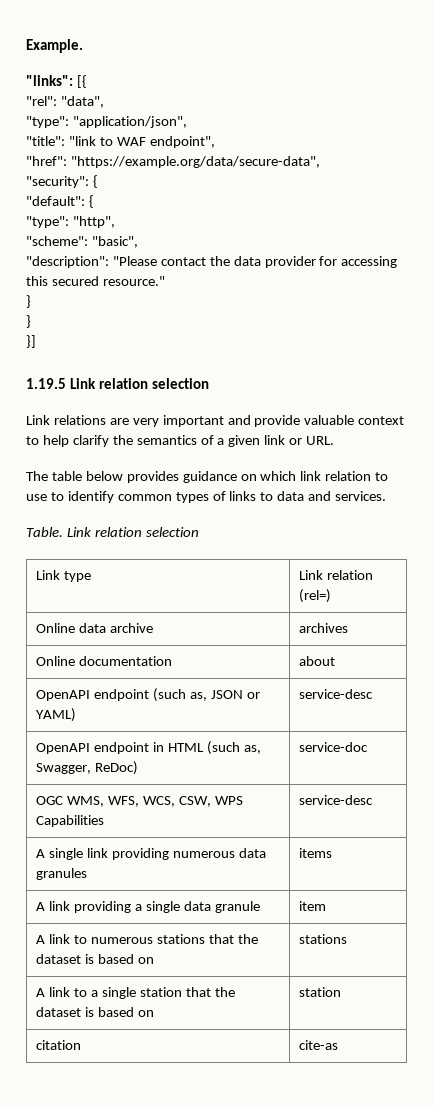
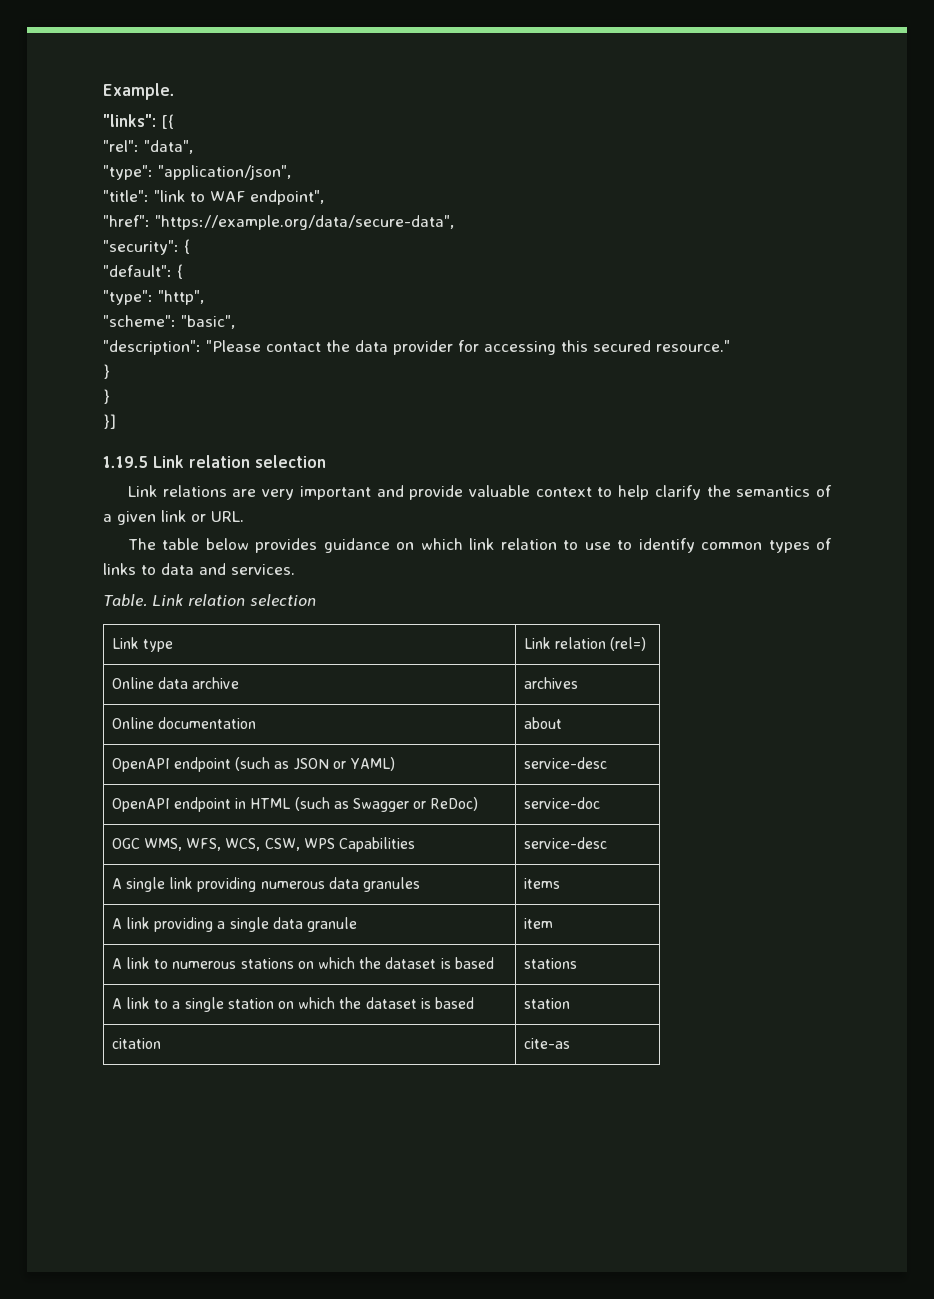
- OpenAPI endpoint (such as, JSON or YAML) | service-desc
+ OpenAPI endpoint (such as JSON or YAML) | service-desc
- OpenAPI endpoint in HTML (such as, Swagger, ReDoc) | service-doc
+ OpenAPI endpoint in HTML (such as Swagger or ReDoc) | service-doc
- A link to numerous stations that the dataset is based on | stations
+ A link to numerous stations on which the dataset is based | stations
- A link to a single station that the dataset is based on | station
+ A link to a single station on which the dataset is based | station

